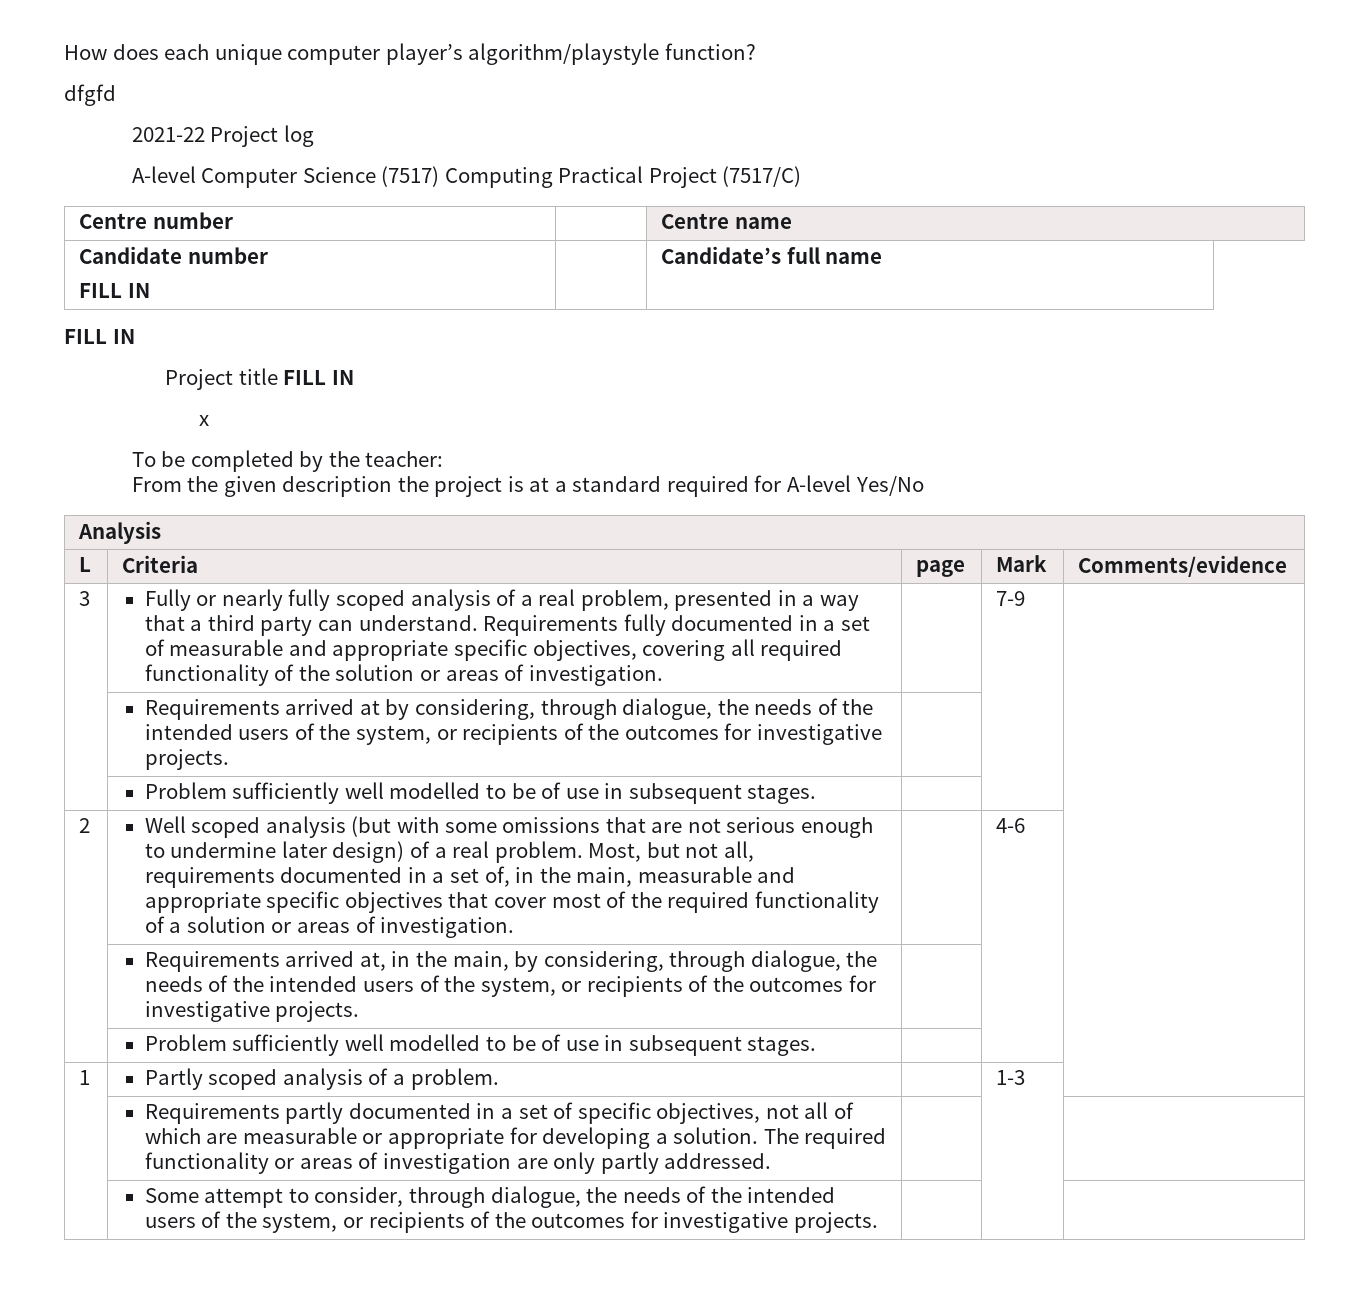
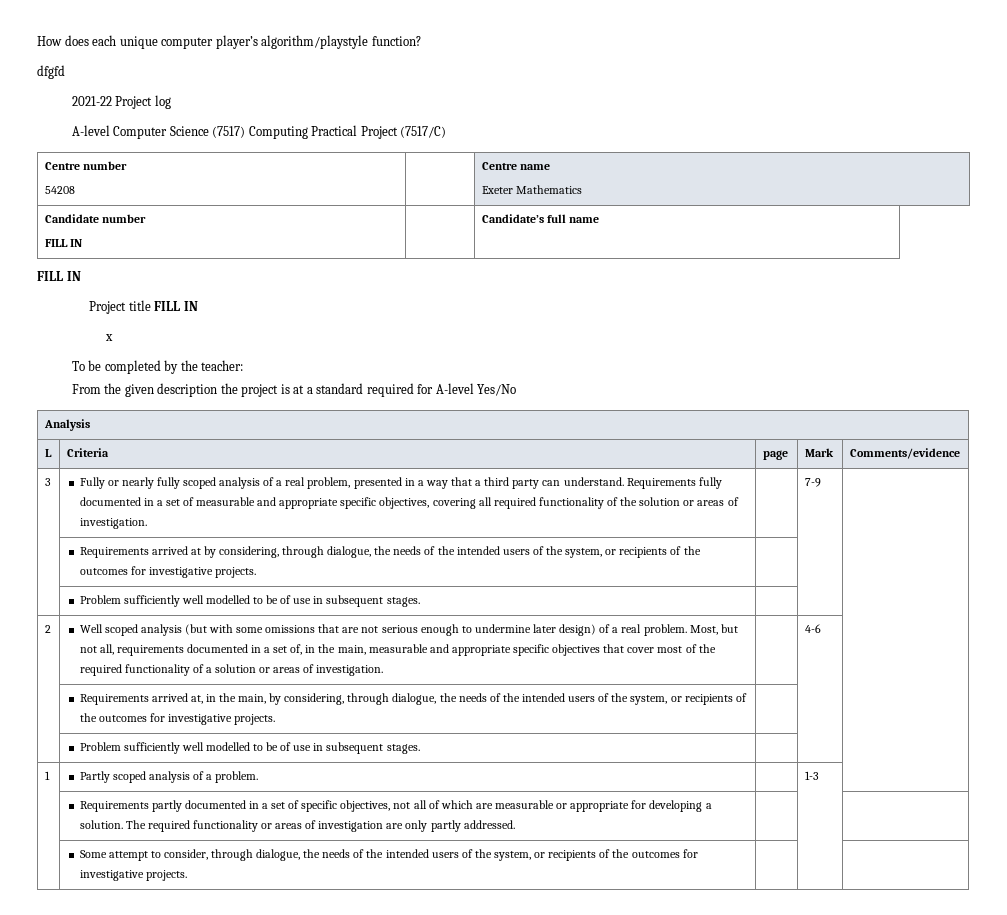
- Centre number | | Centre name
+ Centre number
+ 54208 | | Centre name
+ Exeter Mathematics

